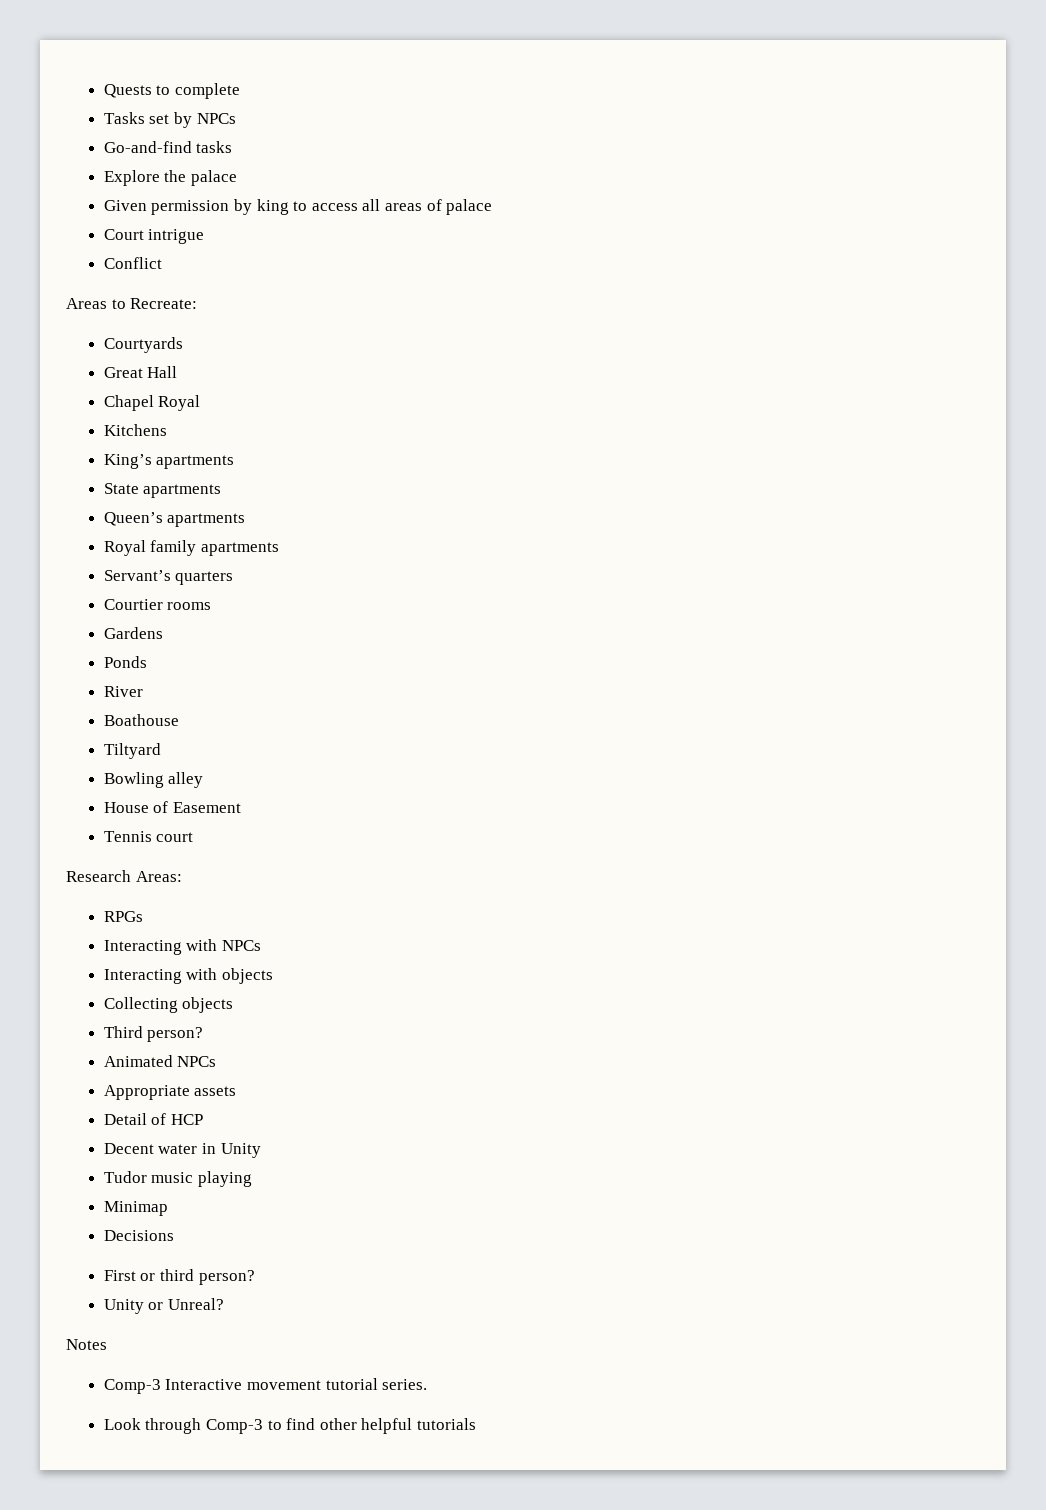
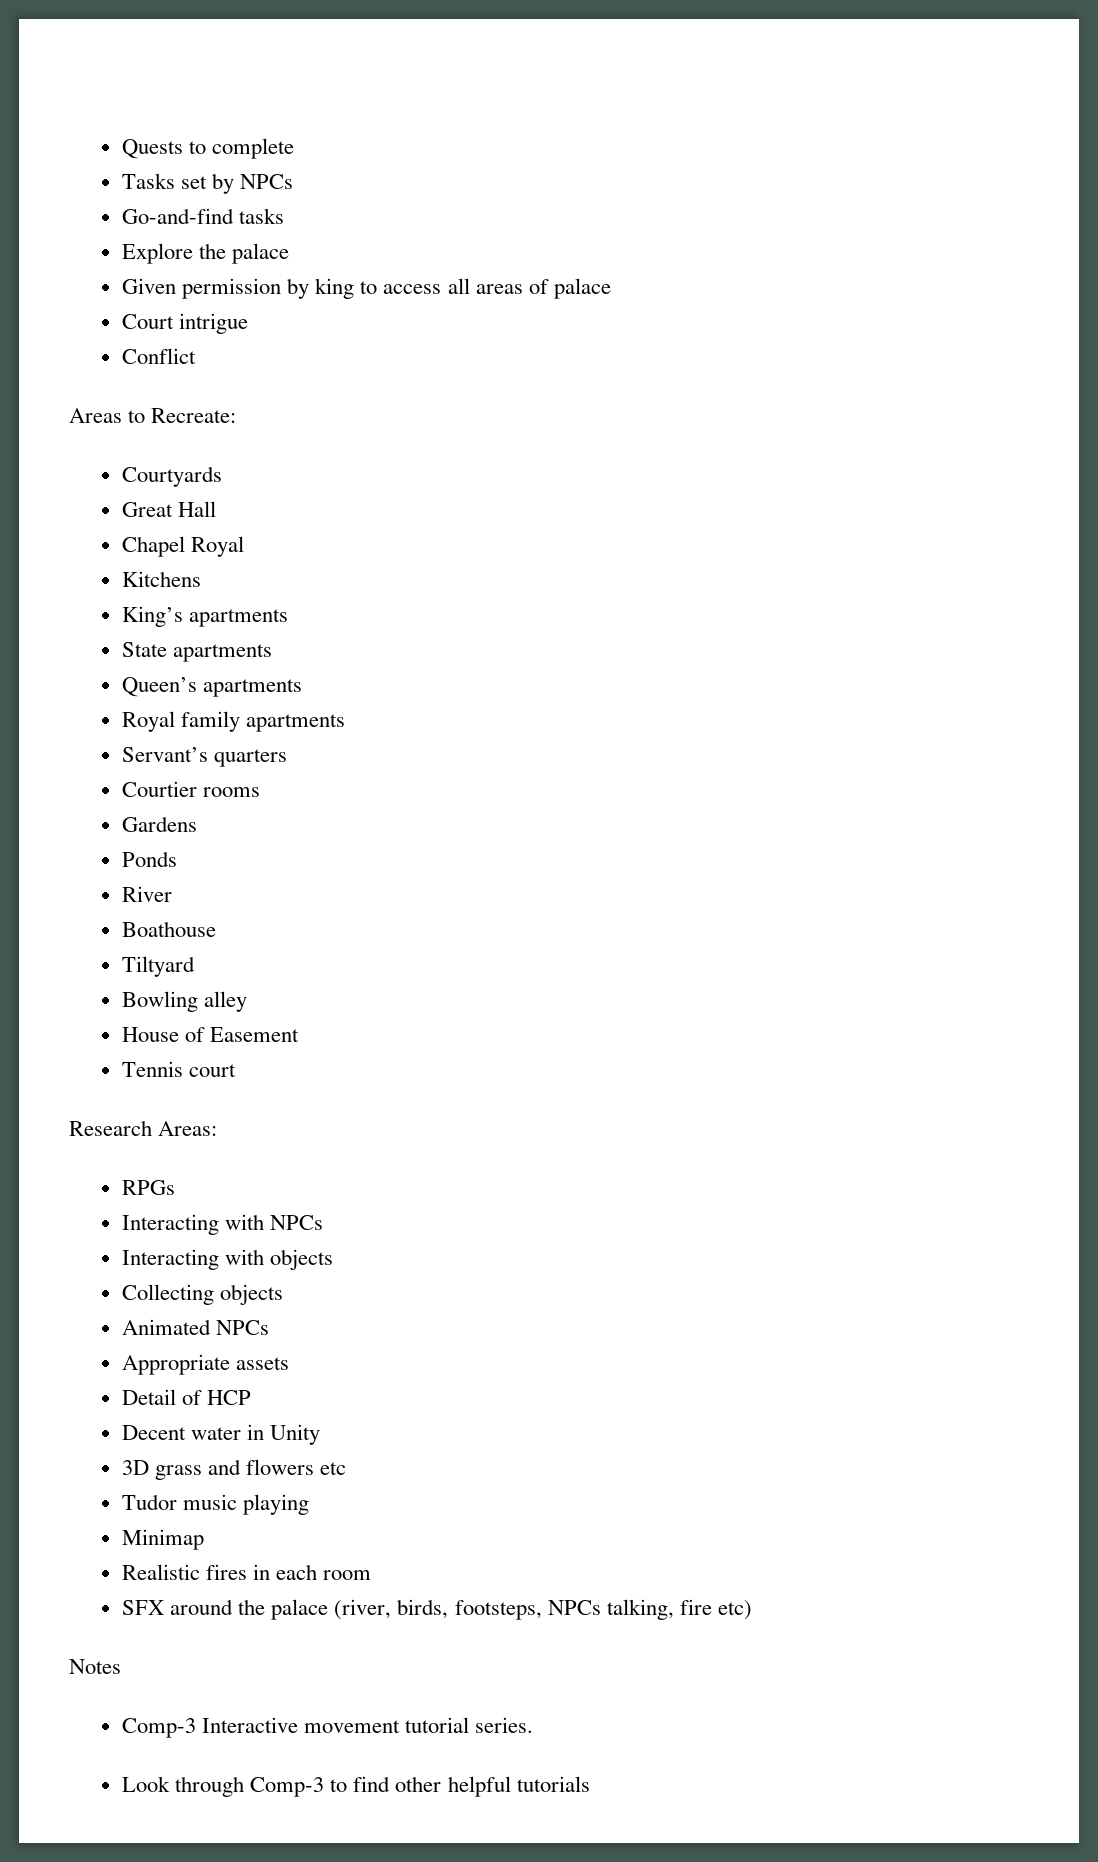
- Third person?
+ 3D grass and flowers etc
- Decisions
- First or third person?
- Unity or Unreal?
+ Realistic fires in each room
+ SFX around the palace (river, birds, footsteps, NPCs talking, fire etc)

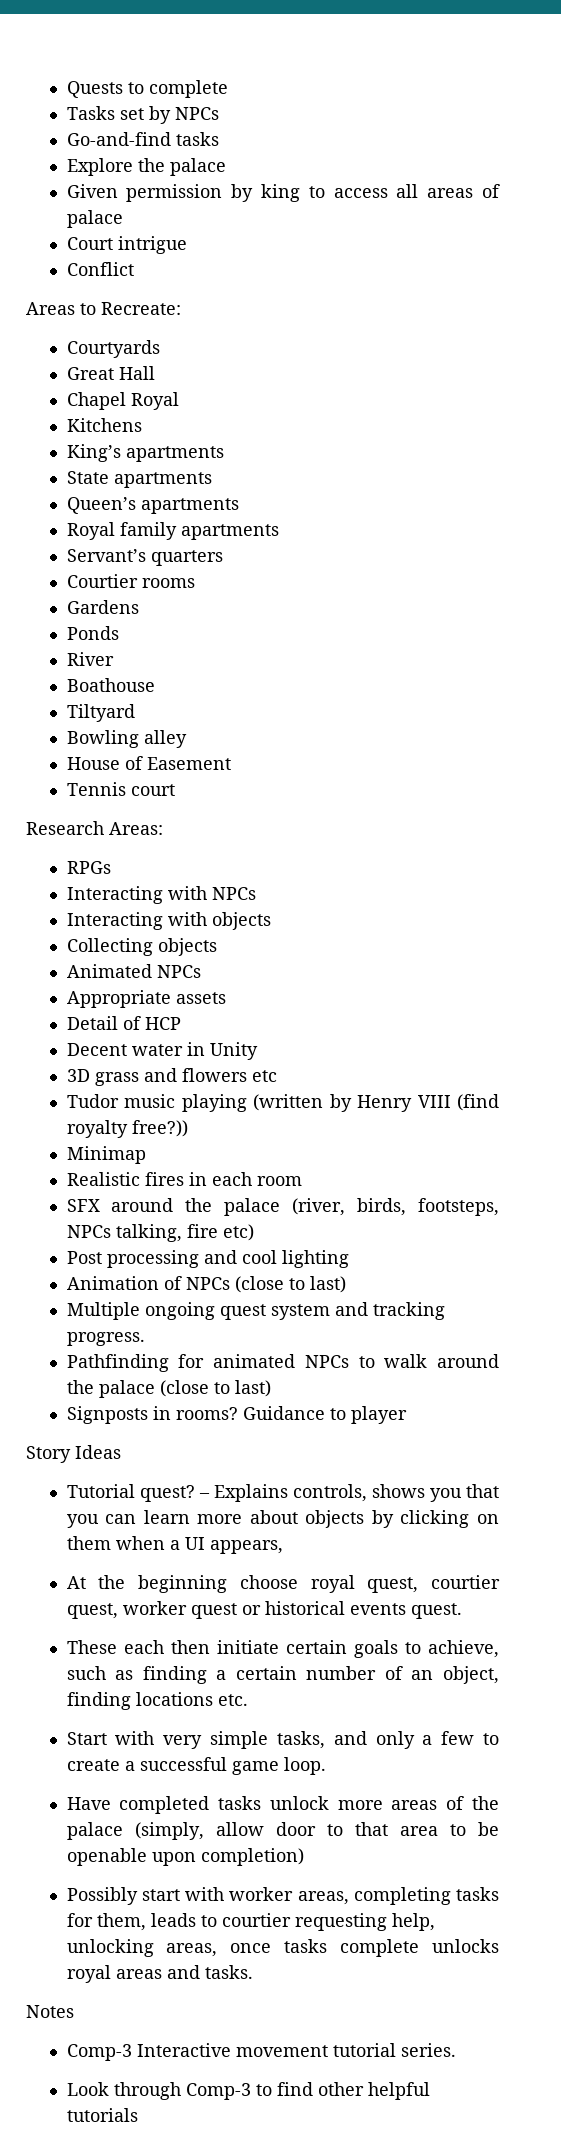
- Tudor music playing
+ Tudor music playing (written by Henry VIII (find royalty free?))
+ Post processing and cool lighting
+ Animation of NPCs (close to last)
+ Multiple ongoing quest system and tracking progress.
+ Pathfinding for animated NPCs to walk around the palace (close to last)
+ Signposts in rooms? Guidance to player
+ Story Ideas
+ Tutorial quest? – Explains controls, shows you that you can learn more about objects by clicking on them when a UI appears,
+ At the beginning choose royal quest, courtier quest, worker quest or historical events quest.
+ These each then initiate certain goals to achieve, such as finding a certain number of an object, finding locations etc.
+ Start with very simple tasks, and only a few to create a successful game loop.
+ Have completed tasks unlock more areas of the palace (simply, allow door to that area to be openable upon completion)
+ Possibly start with worker areas, completing tasks for them, leads to courtier requesting help, unlocking areas, once tasks complete unlocks royal areas and tasks.

